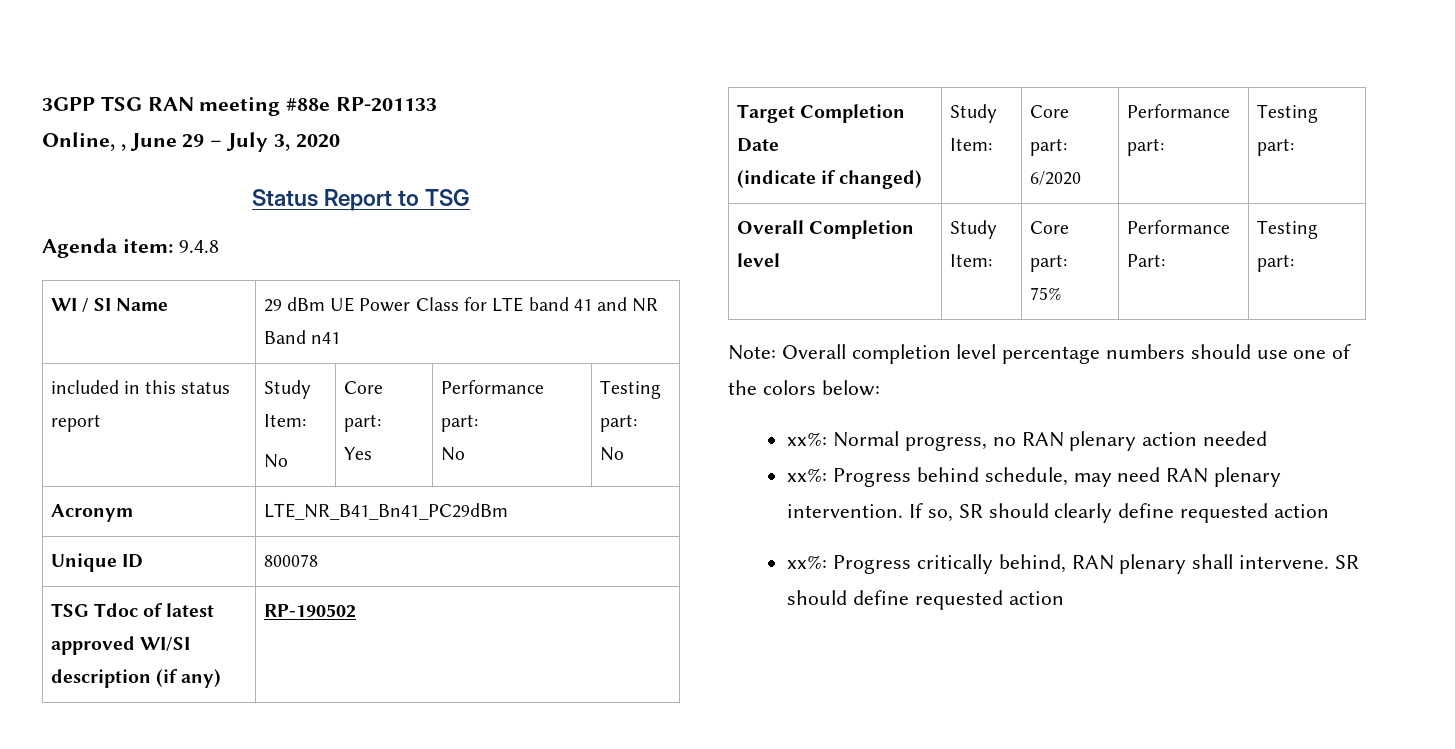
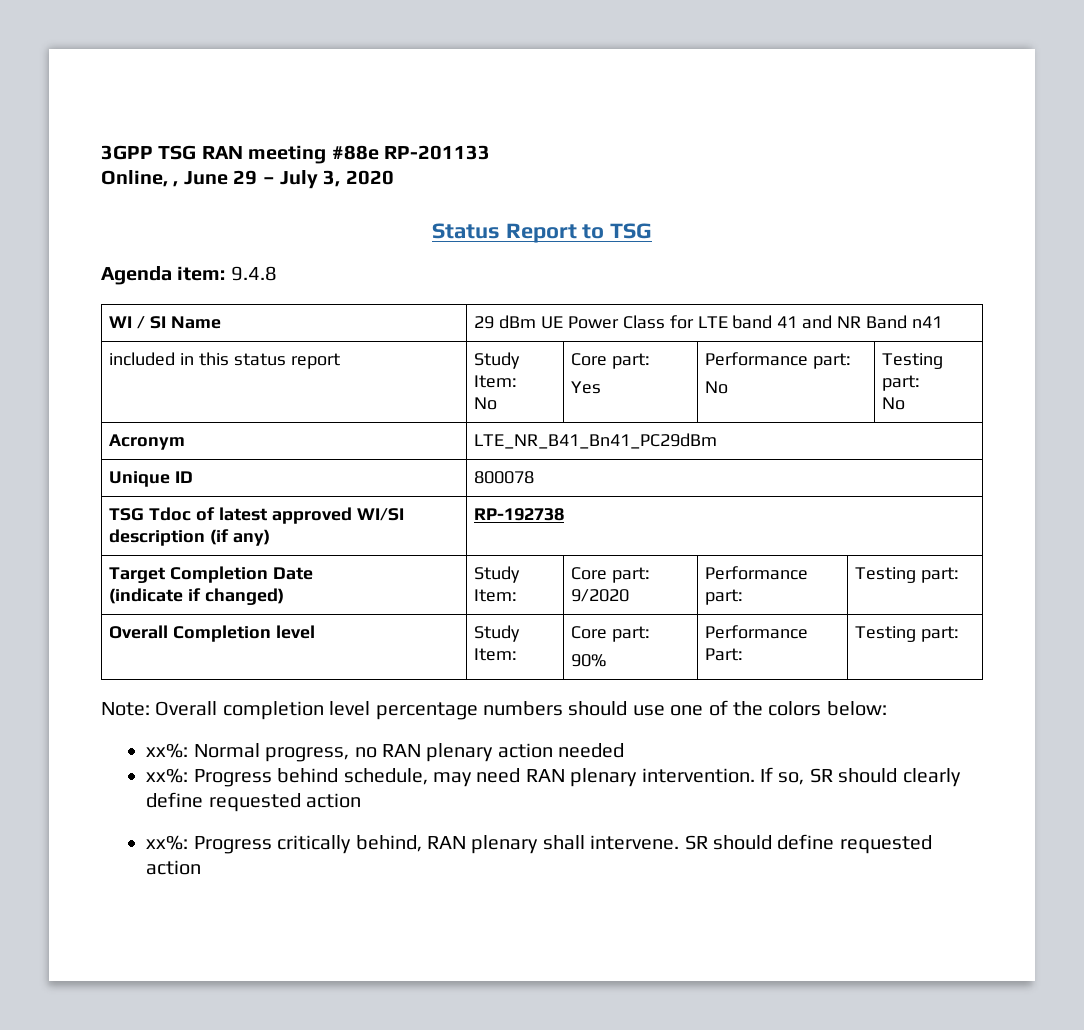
- TSG Tdoc of latest approved WI/SI description (if any) | RP-190502
+ TSG Tdoc of latest approved WI/SI description (if any) | RP-192738
  Target Completion Date
- (indicate if changed) | Study Item: | Core part: 6/2020 | Performance part: | Testing part:
+ (indicate if changed) | Study Item: | Core part: 9/2020 | Performance part: | Testing part:
  Overall Completion level | Study Item: | Core part:
- 75% | Performance Part: | Testing part:
+ 90% | Performance Part: | Testing part:

